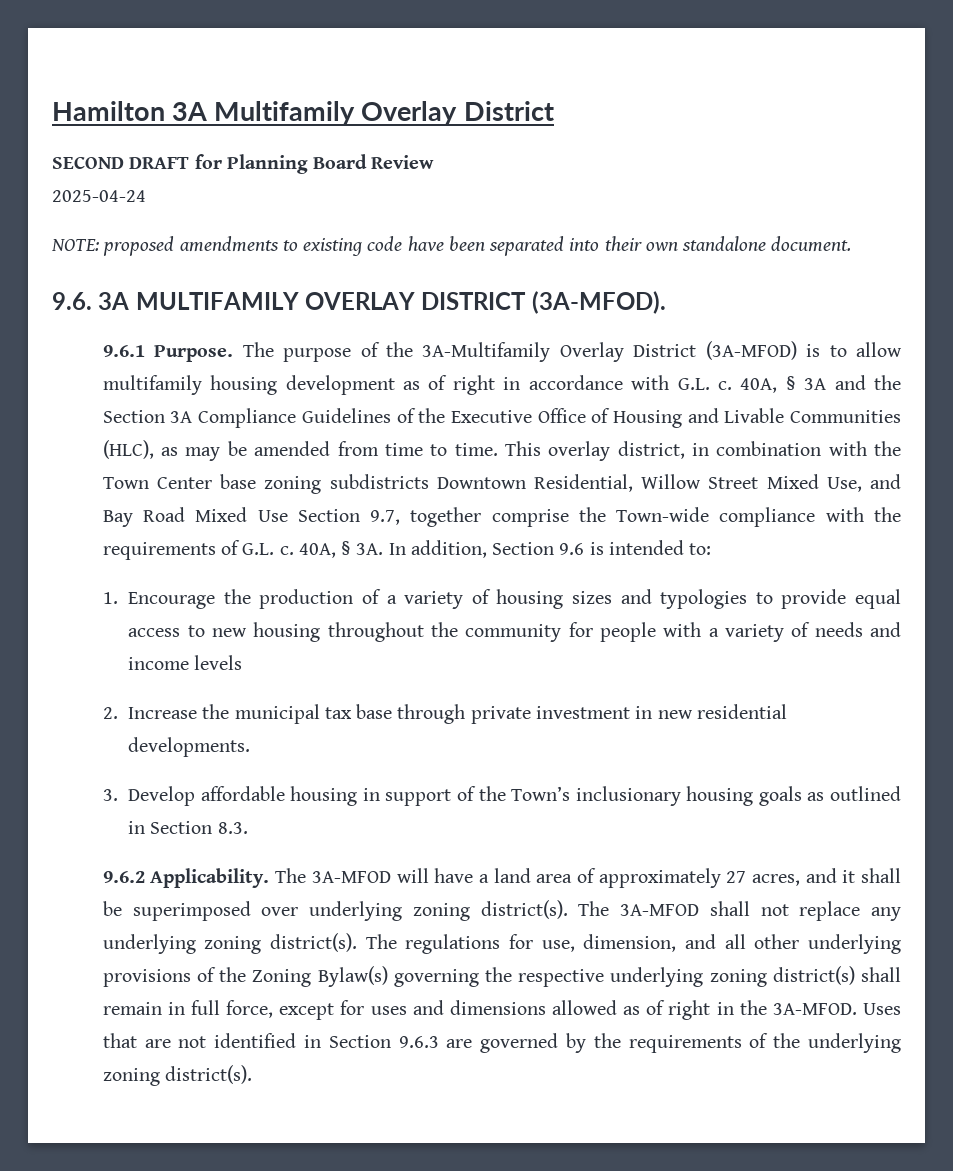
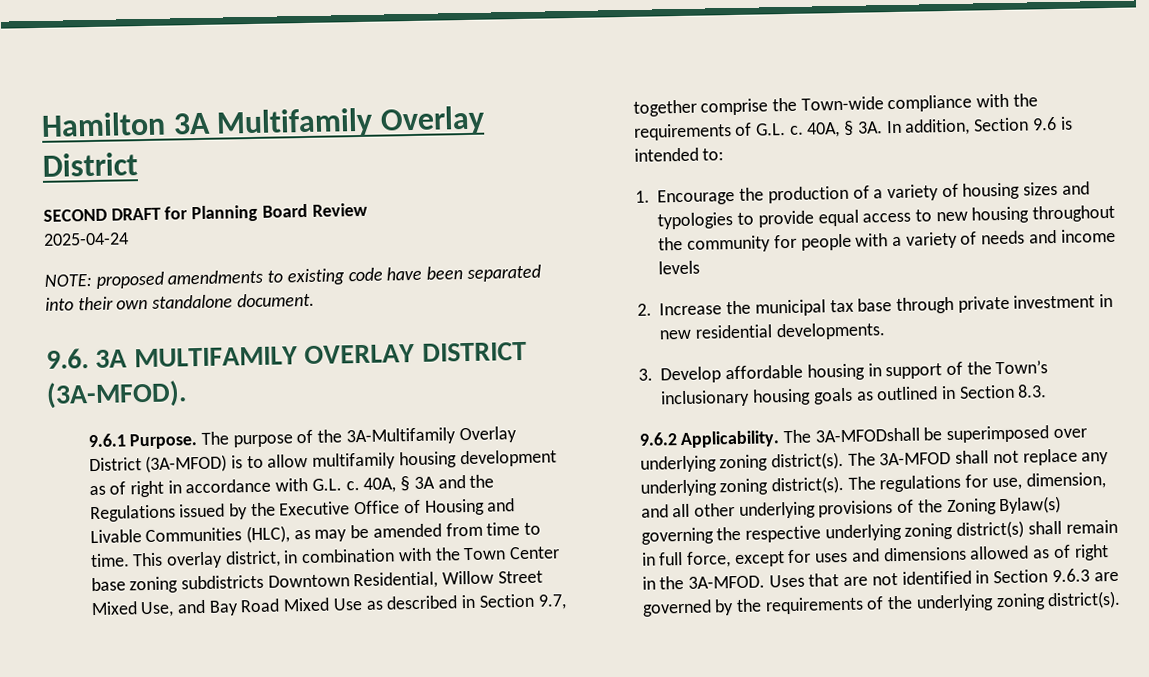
- 40A, § 3A and the Section 3A Compliance Guidelines of the Executive Office of Housing and Livable Communities (HLC), as may be amended from time to time.
+ 40A, § 3A and the Regulations issued by the Executive Office of Housing and Livable Communities (HLC), as may be amended from time to time.
- This overlay district, in combination with the Town Center base zoning subdistricts Downtown Residential, Willow Street Mixed Use, and Bay Road Mixed Use Section 9.7, together comprise the Town-wide compliance with the requirements of G.L. c.
+ This overlay district, in combination with the Town Center base zoning subdistricts Downtown Residential, Willow Street Mixed Use, and Bay Road Mixed Use as described in Section 9.7, together comprise the Town-wide compliance with the requirements of G.L. c.
- The 3A-MFOD will have a land area of approximately 27 acres, and it shall be superimposed over underlying zoning district(s).
+ The 3A-MFODshall be superimposed over underlying zoning district(s).

